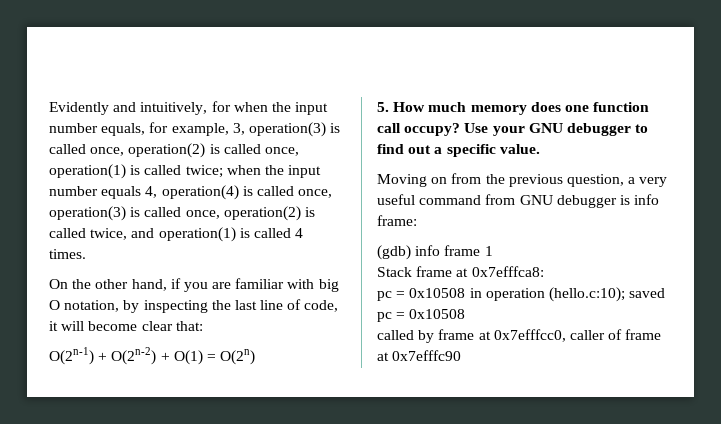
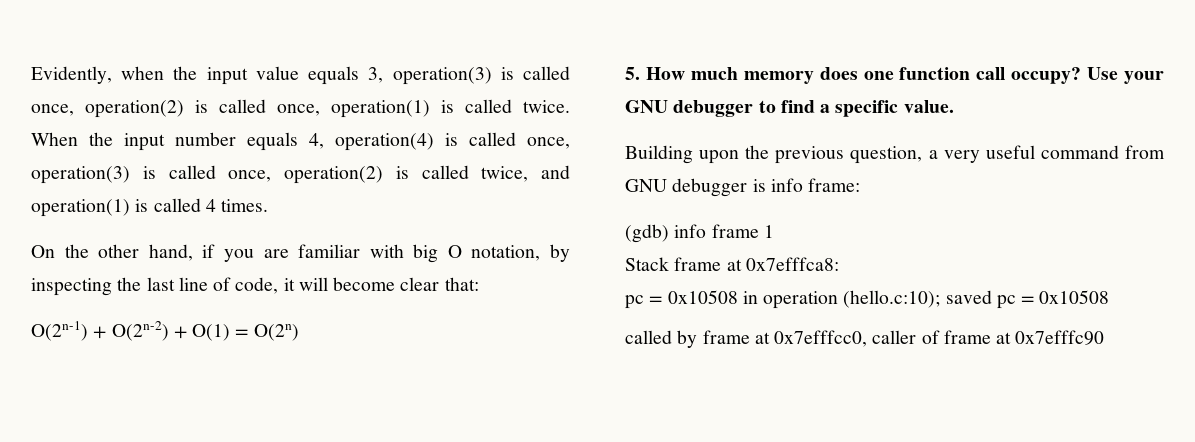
- Evidently and intuitively, for when the input number equals, for example, 3, operation(3) is called once, operation(2) is called once, operation(1) is called twice; when the input number equals 4, operation(4) is called once, operation(3) is called once, operation(2) is called twice, and operation(1) is called 4 times.
+ Evidently, when the input value equals 3, operation(3) is called once, operation(2) is called once, operation(1) is called twice. When the input number equals 4, operation(4) is called once, operation(3) is called once, operation(2) is called twice, and operation(1) is called 4 times.
- Use your GNU debugger to find out a specific value.
+ Use your GNU debugger to find a specific value.
- Moving on from the previous question, a very useful command from GNU debugger is info frame:
+ Building upon the previous question, a very useful command from GNU debugger is info frame:

